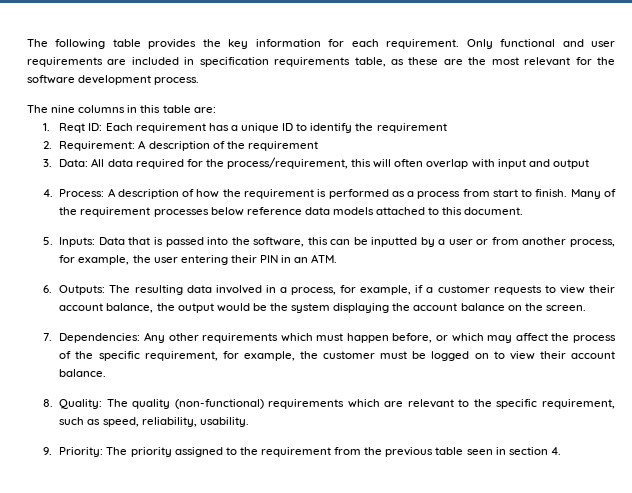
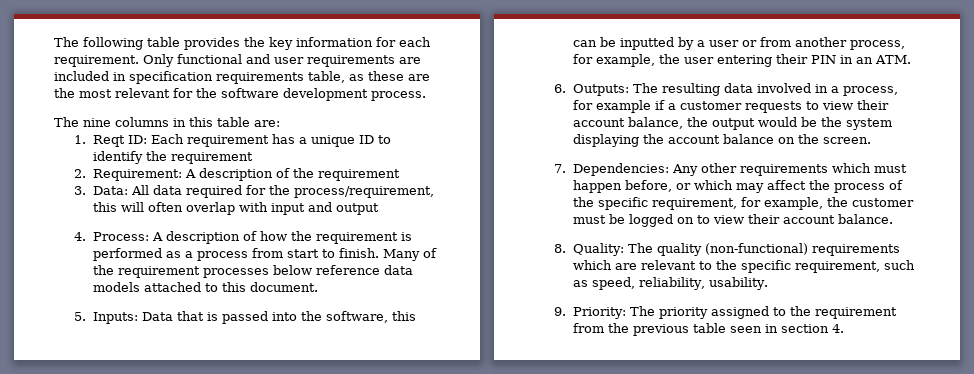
- 6. Outputs: The resulting data involved in a process, for example, if a customer requests to view their account balance, the output would be the system displaying the account balance on the screen.
+ 6. Outputs: The resulting data involved in a process, for example if a customer requests to view their account balance, the output would be the system displaying the account balance on the screen.

